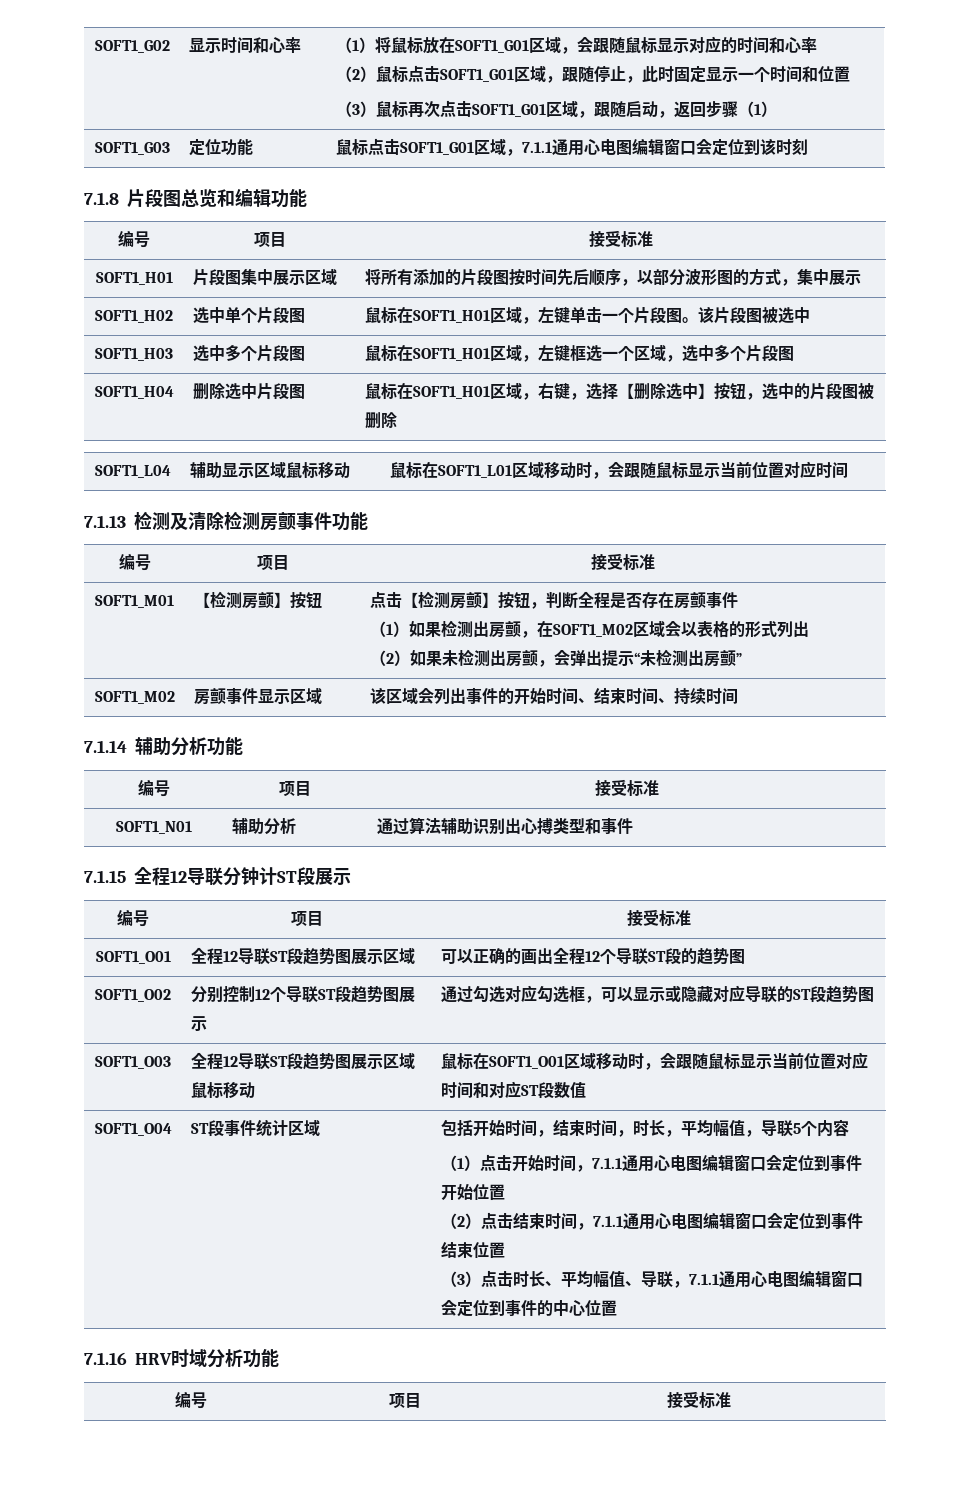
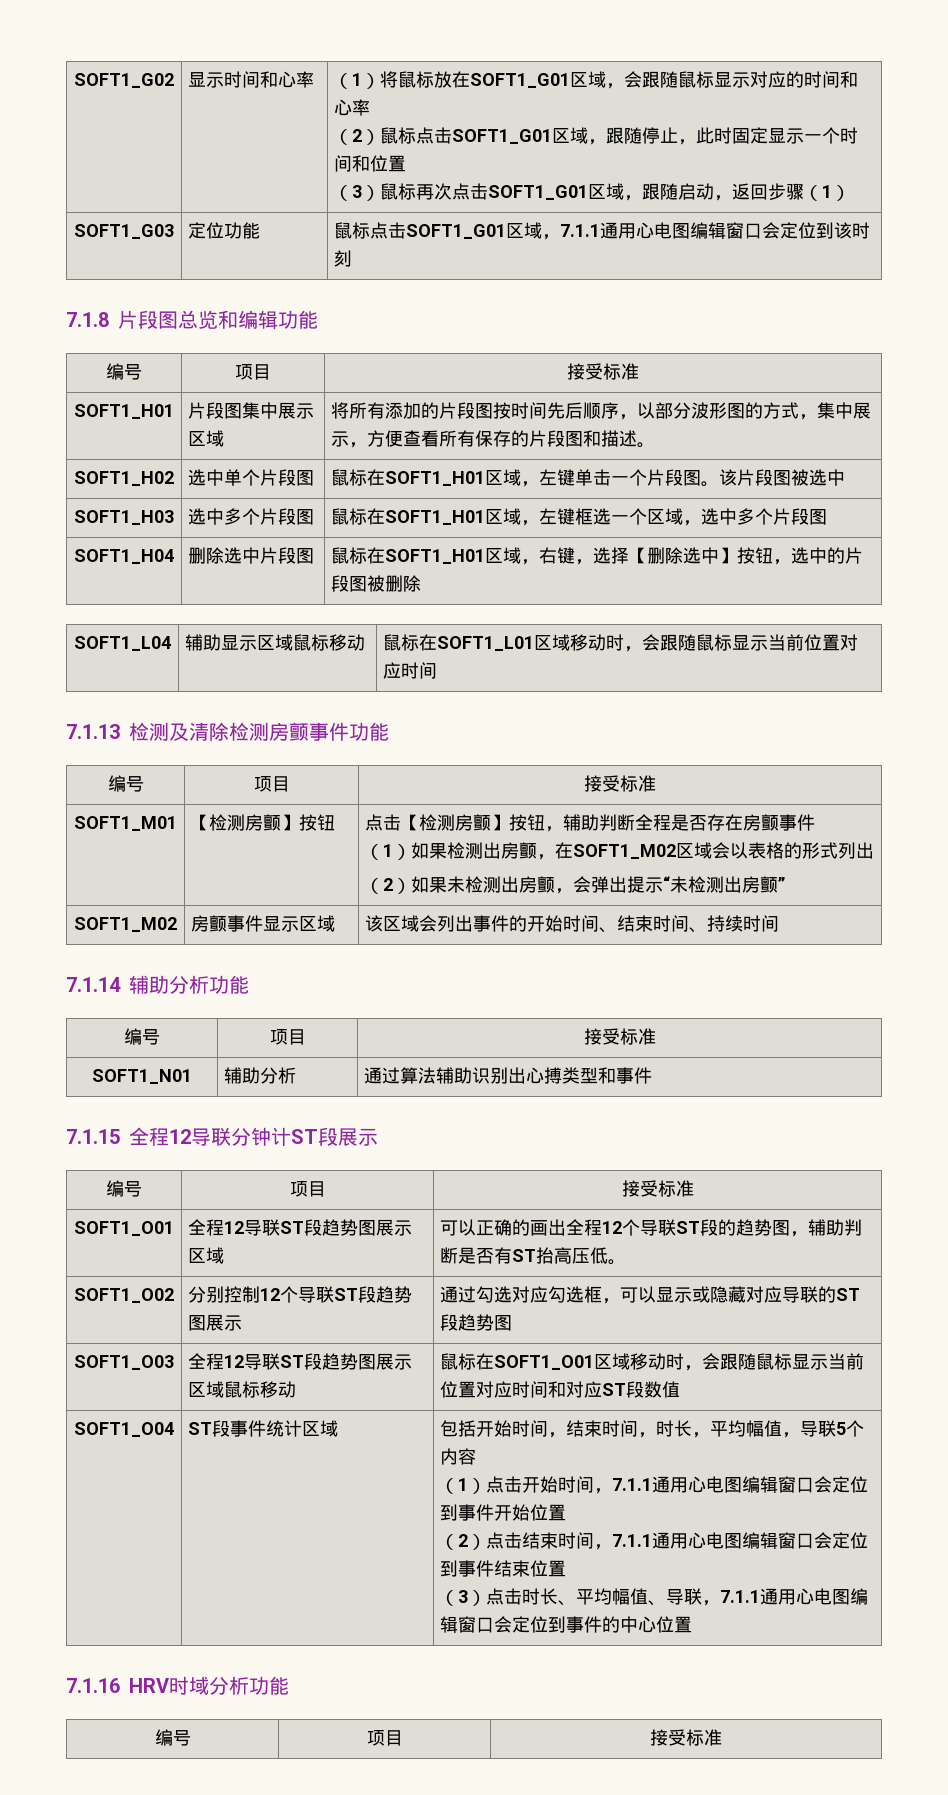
- SOFT1_H01 | 片段图集中展示区域 | 将所有添加的片段图按时间先后顺序，以部分波形图的方式，集中展示
+ SOFT1_H01 | 片段图集中展示区域 | 将所有添加的片段图按时间先后顺序，以部分波形图的方式，集中展示，方便查看所有保存的片段图和描述。
- 点击【检测房颤】按钮，判断全程是否存在房颤事件
+ 点击【检测房颤】按钮，辅助判断全程是否存在房颤事件
- SOFT1_O01 | 全程12导联ST段趋势图展示区域 | 可以正确的画出全程12个导联ST段的趋势图
+ SOFT1_O01 | 全程12导联ST段趋势图展示区域 | 可以正确的画出全程12个导联ST段的趋势图，辅助判断是否有ST抬高压低。

